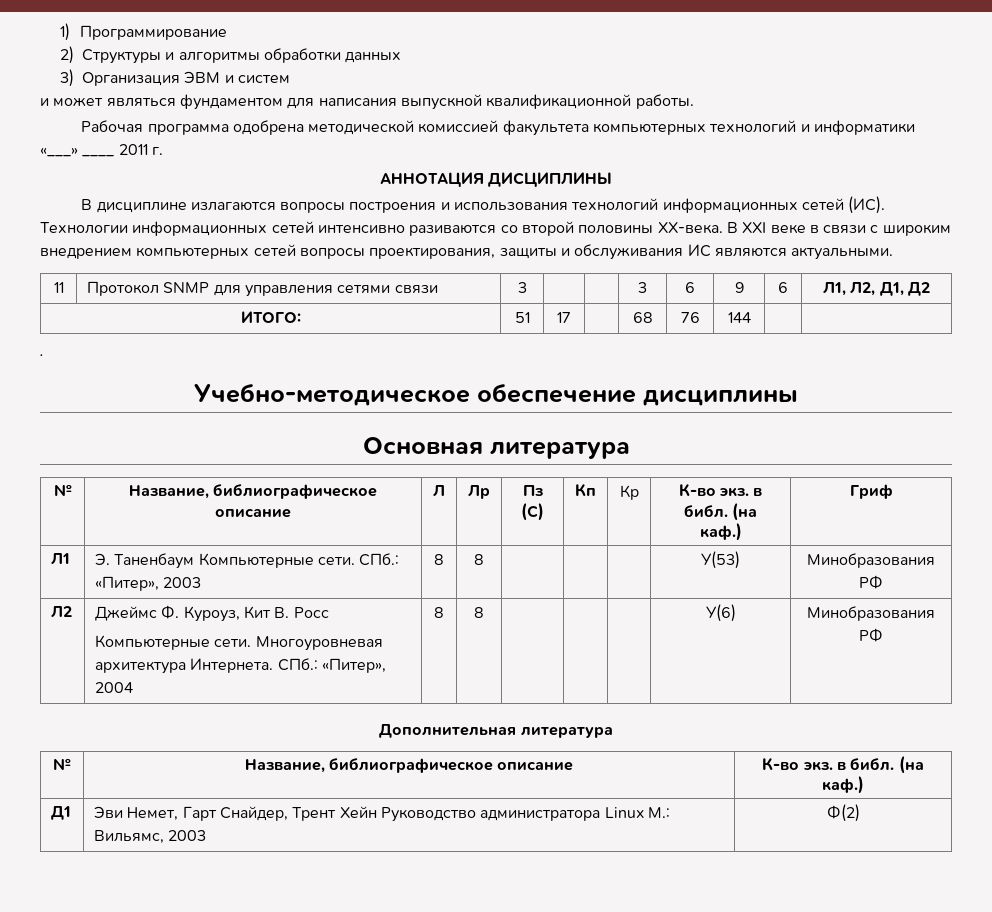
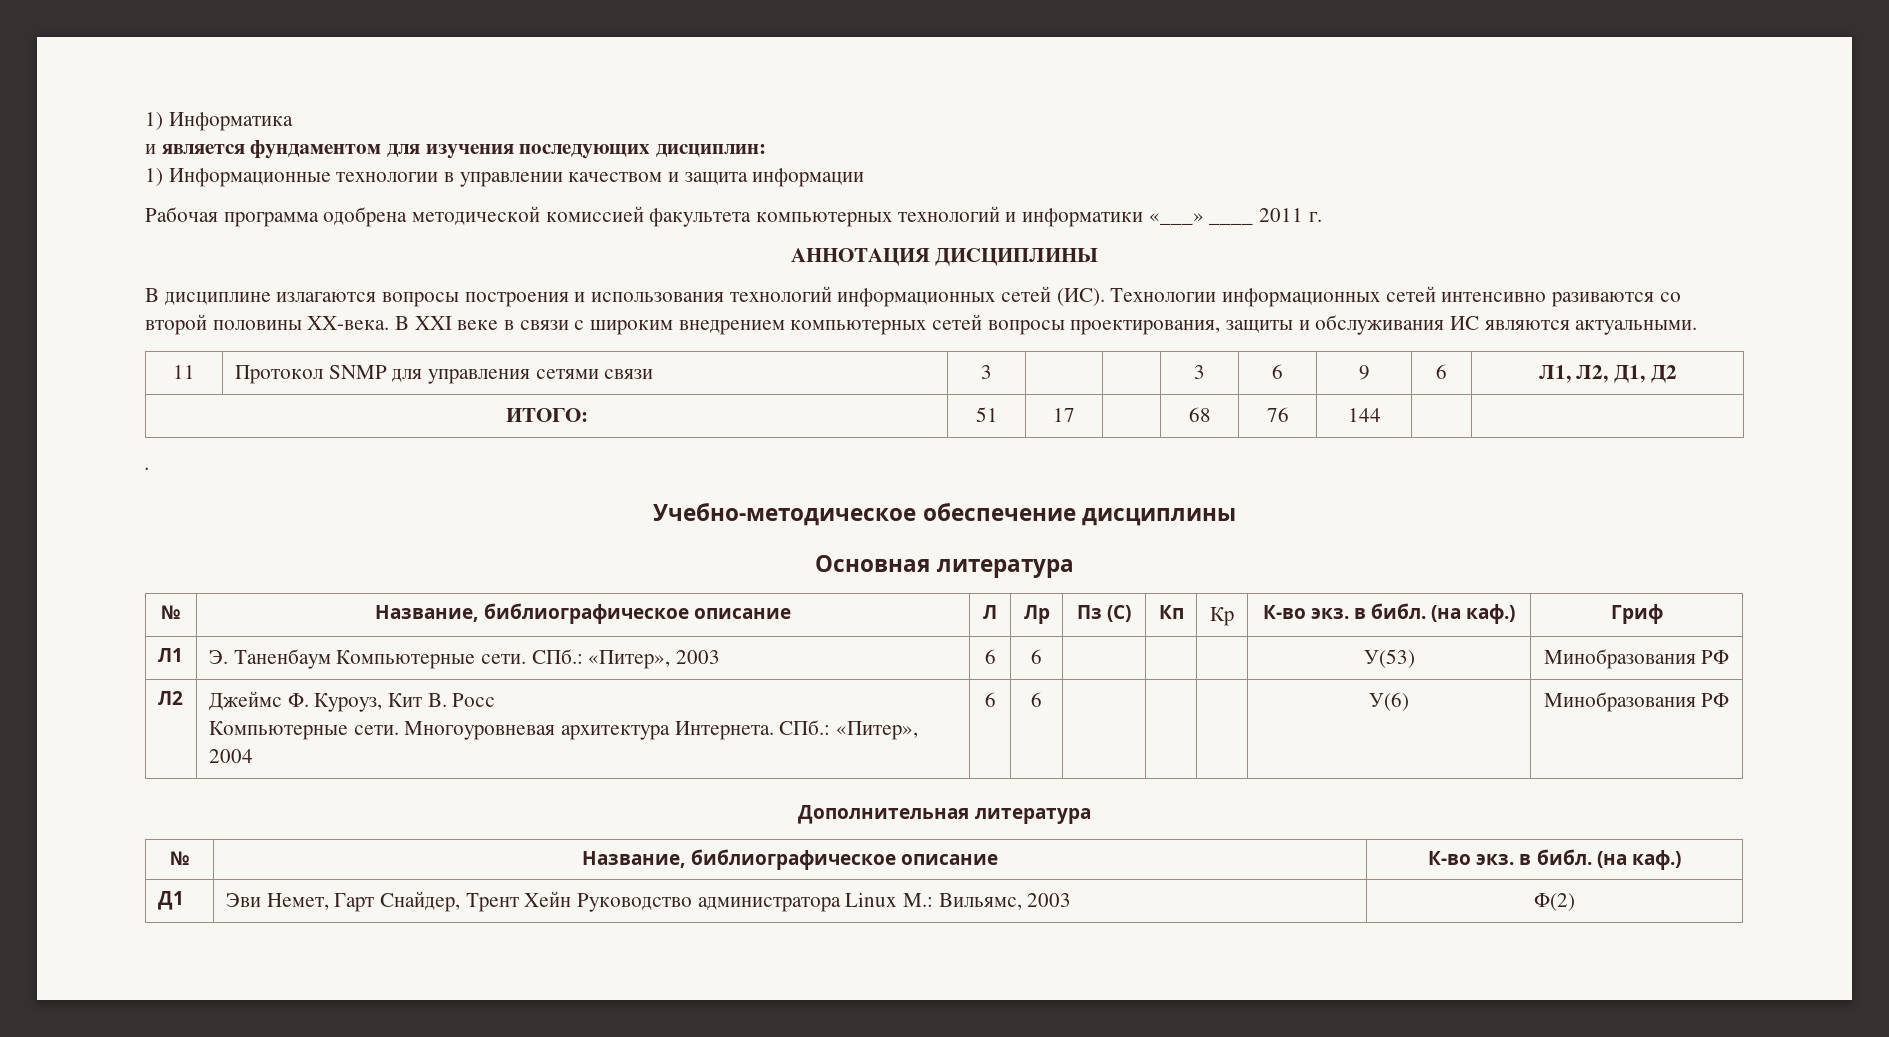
- 1) Программирование
- 2) Структуры и алгоритмы обработки данных
- 3) Организация ЭВМ и систем
- и может являться фундаментом для написания выпускной квалификационной работы.
+ 1) Информатика
+ и является фундаментом для изучения последующих дисциплин:
+ 1) Информационные технологии в управлении качеством и защита информации
- Л1 | Э. Таненбаум Компьютерные сети. СПб.: «Питер», 2003 | 8 | 8 | | | | У(53) | Минобразования РФ
+ Л1 | Э. Таненбаум Компьютерные сети. СПб.: «Питер», 2003 | 6 | 6 | | | | У(53) | Минобразования РФ
  Л2 | Джеймс Ф. Куроуз, Кит В. Росс
- Компьютерные сети. Многоуровневая архитектура Интернета. СПб.: «Питер», 2004 | 8 | 8 | | | | У(6) | Минобразования РФ
+ Компьютерные сети. Многоуровневая архитектура Интернета. СПб.: «Питер», 2004 | 6 | 6 | | | | У(6) | Минобразования РФ

